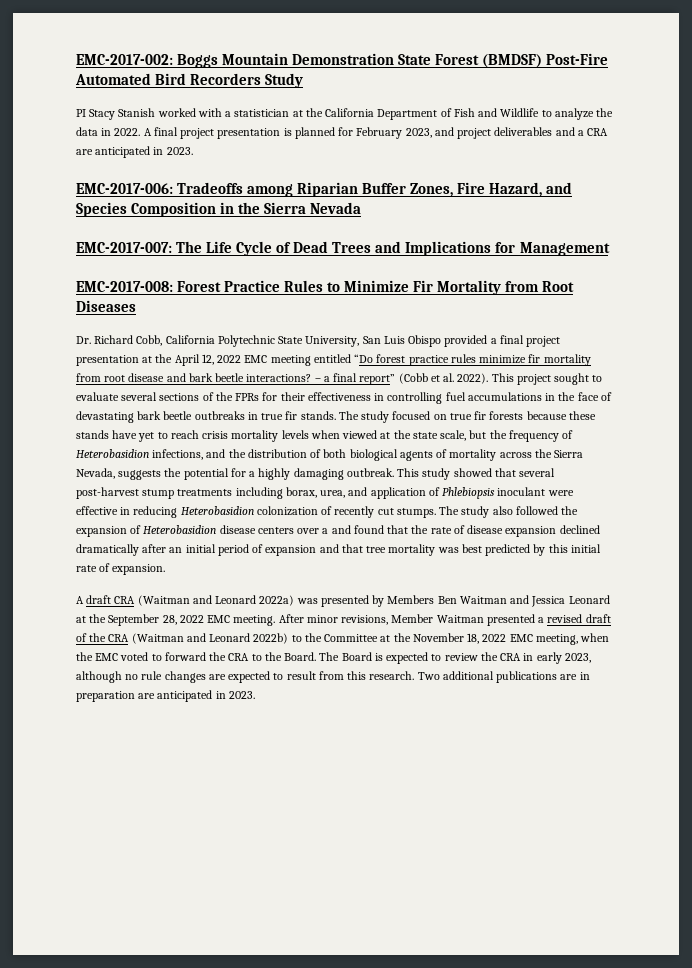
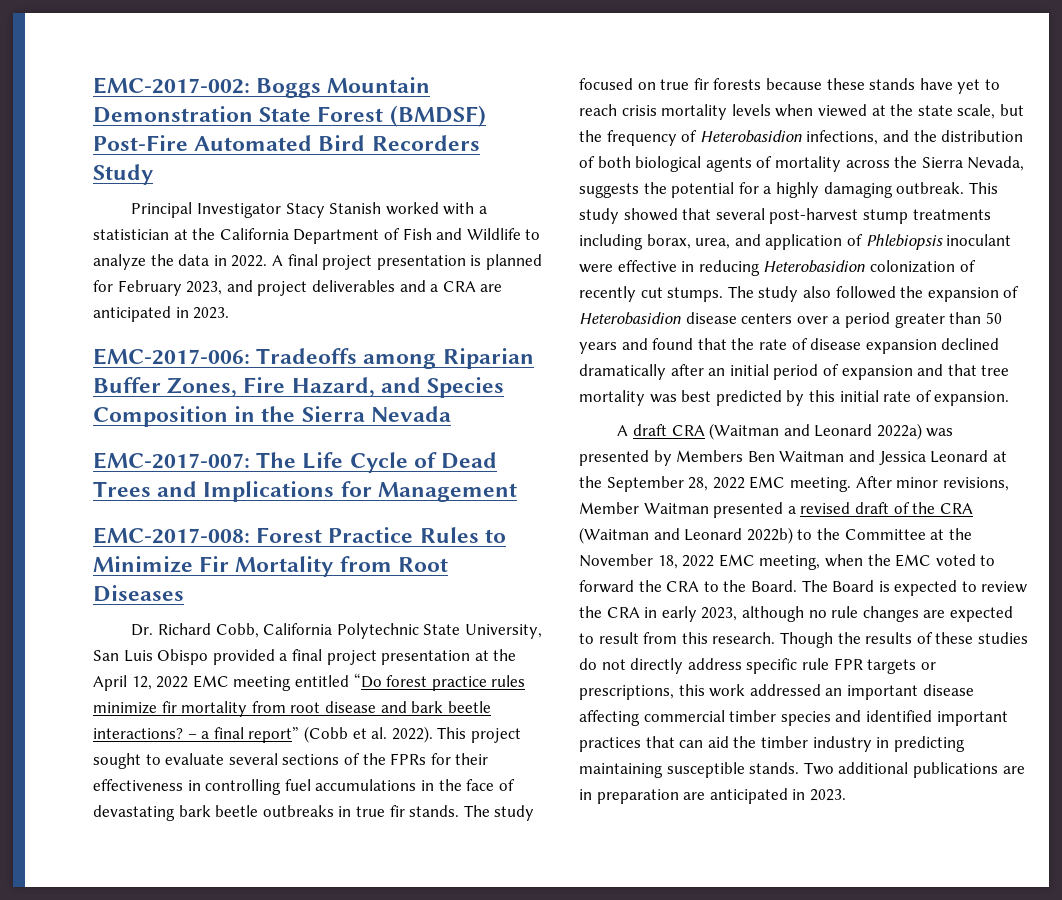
- PI Stacy Stanish worked with a statistician at the California Department of Fish and Wildlife to analyze the data in 2022.
+ Principal Investigator Stacy Stanish worked with a statistician at the California Department of Fish and Wildlife to analyze the data in 2022.
- The study also followed the expansion of Heterobasidion disease centers over a and found that the rate of disease expansion declined dramatically after an initial period of expansion and that tree mortality was best predicted by this initial rate of expansion.
+ The study also followed the expansion of Heterobasidion disease centers over a period greater than 50 years and found that the rate of disease expansion declined dramatically after an initial period of expansion and that tree mortality was best predicted by this initial rate of expansion.
+ Though the results of these studies do not directly address specific rule FPR targets or prescriptions, this work addressed an important disease affecting commercial timber species and identified important practices that can aid the timber industry in predicting maintaining susceptible stands.

